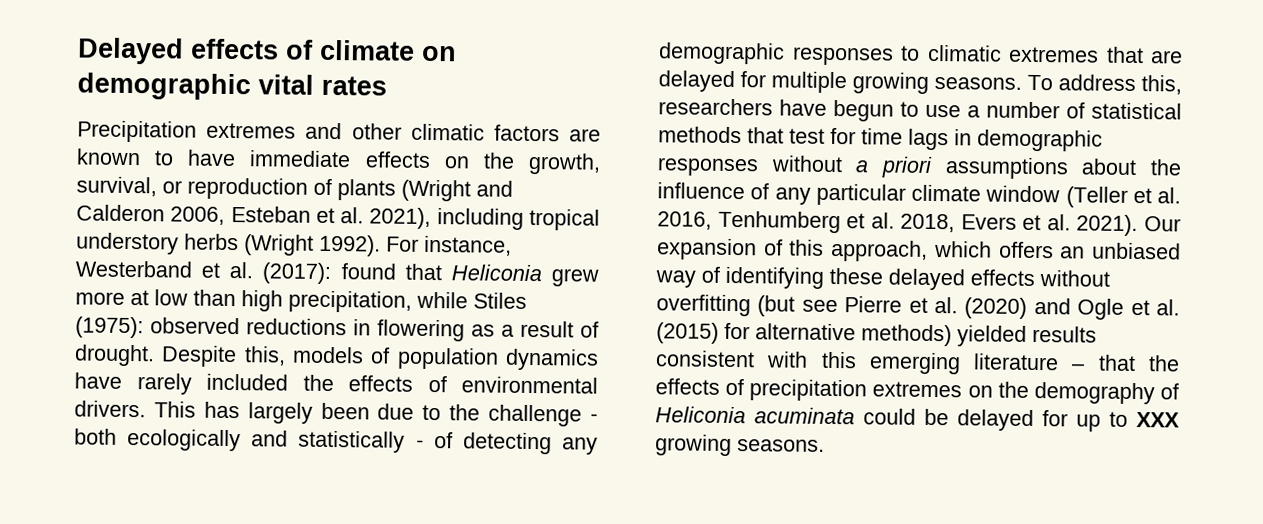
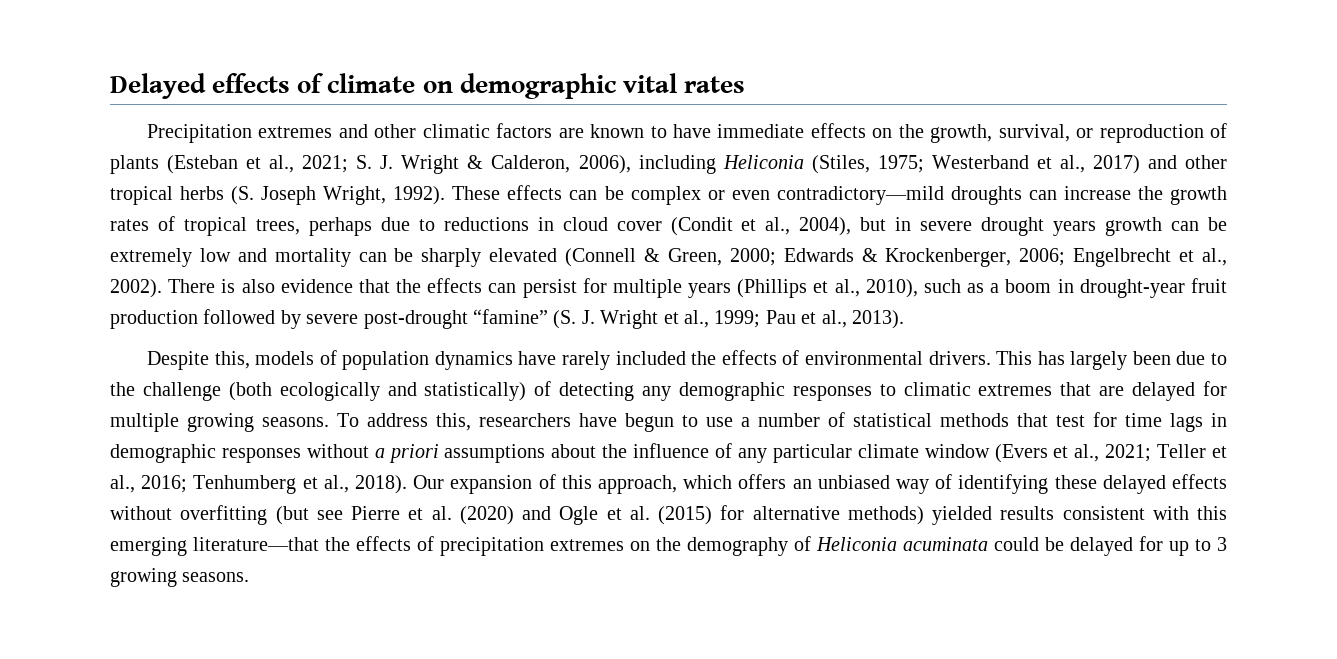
- Precipitation extremes and other climatic factors are known to have immediate effects on the growth, survival, or reproduction of plants (Wright and Calderon 2006, Esteban et al. 2021), including tropical understory herbs (Wright 1992). For instance, Westerband et al. (2017): found that Heliconia grew more at low than high precipitation, while Stiles (1975): observed reductions in flowering as a result of drought. Despite this, models of population dynamics have rarely included the effects of environmental drivers.
+ Precipitation extremes and other climatic factors are known to have immediate effects on the growth, survival, or reproduction of plants (Esteban et al., 2021; S. J. Wright & Calderon, 2006), including Heliconia (Stiles, 1975; Westerband et al., 2017) and other tropical herbs (S. Joseph Wright, 1992). These effects can be complex or even contradictory—mild droughts can increase the growth rates of tropical trees, perhaps due to reductions in cloud cover (Condit et al., 2004), but in severe drought years growth can be extremely low and mortality can be sharply elevated (Connell & Green, 2000; Edwards & Krockenberger, 2006; Engelbrecht et al., 2002). There is also evidence that the effects can persist for multiple years (Phillips et al., 2010), such as a boom in drought-year fruit production followed by severe post-drought “famine” (S. J. Wright et al., 1999; Pau et al., 2013).
+ Despite this, models of population dynamics have rarely included the effects of environmental drivers.
- This has largely been due to the challenge - both ecologically and statistically - of detecting any demographic responses to climatic extremes that are delayed for multiple growing seasons.
+ This has largely been due to the challenge (both ecologically and statistically) of detecting any demographic responses to climatic extremes that are delayed for multiple growing seasons.
- To address this, researchers have begun to use a number of statistical methods that test for time lags in demographic responses without a priori assumptions about the influence of any particular climate window (Teller et al. 2016, Tenhumberg et al. 2018, Evers et al. 2021).
+ To address this, researchers have begun to use a number of statistical methods that test for time lags in demographic responses without a priori assumptions about the influence of any particular climate window (Evers et al., 2021; Teller et al., 2016; Tenhumberg et al., 2018).
- Our expansion of this approach, which offers an unbiased way of identifying these delayed effects without overfitting (but see Pierre et al. (2020) and Ogle et al. (2015) for alternative methods) yielded results consistent with this emerging literature – that the effects of precipitation extremes on the demography of Heliconia acuminata could be delayed for up to XXX growing seasons.
+ Our expansion of this approach, which offers an unbiased way of identifying these delayed effects without overfitting (but see Pierre et al. (2020) and Ogle et al. (2015) for alternative methods) yielded results consistent with this emerging literature—that the effects of precipitation extremes on the demography of Heliconia acuminata could be delayed for up to 3 growing seasons.

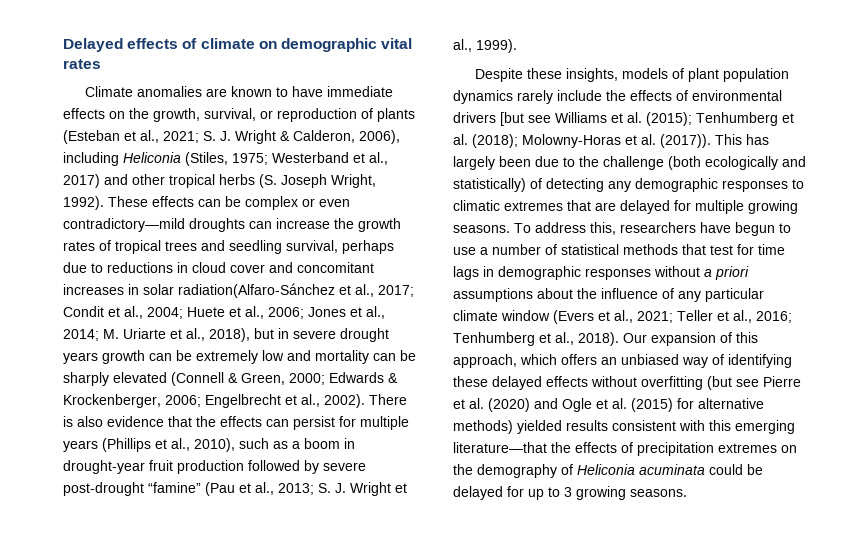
- Precipitation extremes and other climatic factors are known to have immediate effects on the growth, survival, or reproduction of plants (Esteban et al., 2021; S. J. Wright & Calderon, 2006), including Heliconia (Stiles, 1975; Westerband et al., 2017) and other tropical herbs (S. Joseph Wright, 1992).
+ Climate anomalies are known to have immediate effects on the growth, survival, or reproduction of plants (Esteban et al., 2021; S. J. Wright & Calderon, 2006), including Heliconia (Stiles, 1975; Westerband et al., 2017) and other tropical herbs (S. Joseph Wright, 1992).
- These effects can be complex or even contradictory—mild droughts can increase the growth rates of tropical trees, perhaps due to reductions in cloud cover (Condit et al., 2004), but in severe drought years growth can be extremely low and mortality can be sharply elevated (Connell & Green, 2000; Edwards & Krockenberger, 2006; Engelbrecht et al., 2002).
+ These effects can be complex or even contradictory—mild droughts can increase the growth rates of tropical trees and seedling survival, perhaps due to reductions in cloud cover and concomitant increases in solar radiation(Alfaro-Sánchez et al., 2017; Condit et al., 2004; Huete et al., 2006; Jones et al., 2014; M. Uriarte et al., 2018), but in severe drought years growth can be extremely low and mortality can be sharply elevated (Connell & Green, 2000; Edwards & Krockenberger, 2006; Engelbrecht et al., 2002).
- There is also evidence that the effects can persist for multiple years (Phillips et al., 2010), such as a boom in drought-year fruit production followed by severe post-drought “famine” (S. J. Wright et al., 1999; Pau et al., 2013).
+ There is also evidence that the effects can persist for multiple years (Phillips et al., 2010), such as a boom in drought-year fruit production followed by severe post-drought “famine” (Pau et al., 2013; S. J. Wright et al., 1999).
- Despite this, models of population dynamics have rarely included the effects of environmental drivers.
+ Despite these insights, models of plant population dynamics rarely include the effects of environmental drivers [but see Williams et al. (2015); Tenhumberg et al. (2018); Molowny-Horas et al. (2017)).

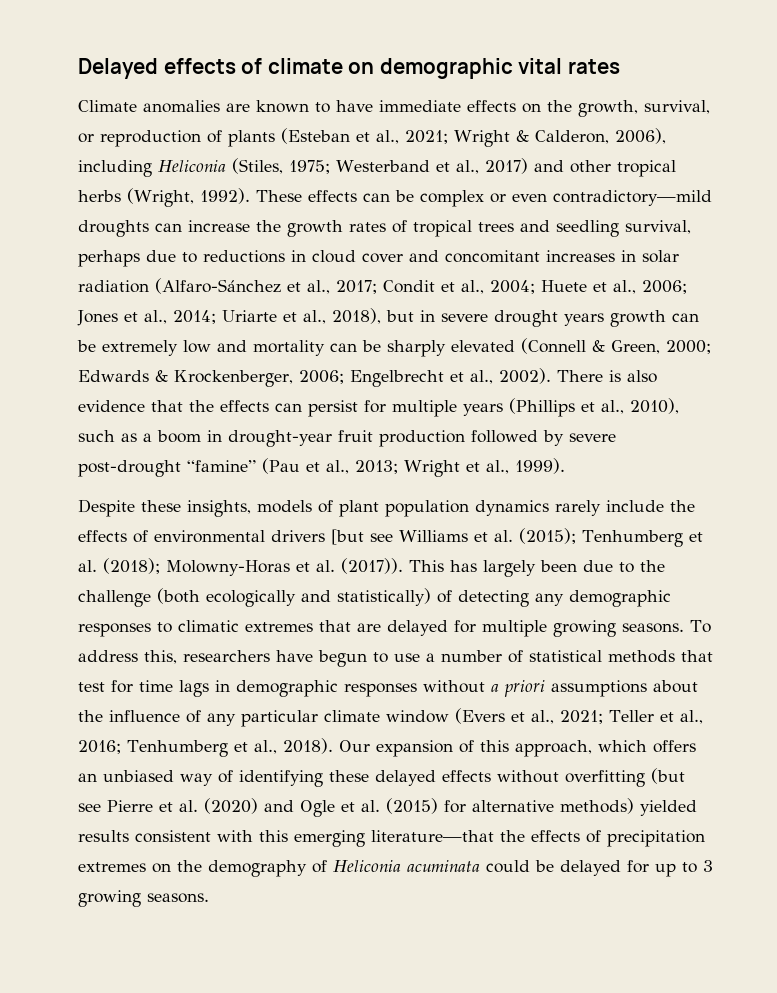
- Climate anomalies are known to have immediate effects on the growth, survival, or reproduction of plants (Esteban et al., 2021; S. J. Wright & Calderon, 2006), including Heliconia (Stiles, 1975; Westerband et al., 2017) and other tropical herbs (S. Joseph Wright, 1992).
+ Climate anomalies are known to have immediate effects on the growth, survival, or reproduction of plants (Esteban et al., 2021; Wright & Calderon, 2006), including Heliconia (Stiles, 1975; Westerband et al., 2017) and other tropical herbs (Wright, 1992).
- These effects can be complex or even contradictory—mild droughts can increase the growth rates of tropical trees and seedling survival, perhaps due to reductions in cloud cover and concomitant increases in solar radiation(Alfaro-Sánchez et al., 2017;
+ These effects can be complex or even contradictory—mild droughts can increase the growth rates of tropical trees and seedling survival, perhaps due to reductions in cloud cover and concomitant increases in solar radiation (Alfaro-Sánchez et al., 2017;
- M. Uriarte et al., 2018), but in severe drought years growth can be extremely low and mortality can be sharply elevated (Connell & Green, 2000;
+ Uriarte et al., 2018), but in severe drought years growth can be extremely low and mortality can be sharply elevated (Connell & Green, 2000;
- There is also evidence that the effects can persist for multiple years (Phillips et al., 2010), such as a boom in drought-year fruit production followed by severe post-drought “famine” (Pau et al., 2013; S. J. Wright et al., 1999).
+ There is also evidence that the effects can persist for multiple years (Phillips et al., 2010), such as a boom in drought-year fruit production followed by severe post-drought “famine” (Pau et al., 2013; Wright et al., 1999).

